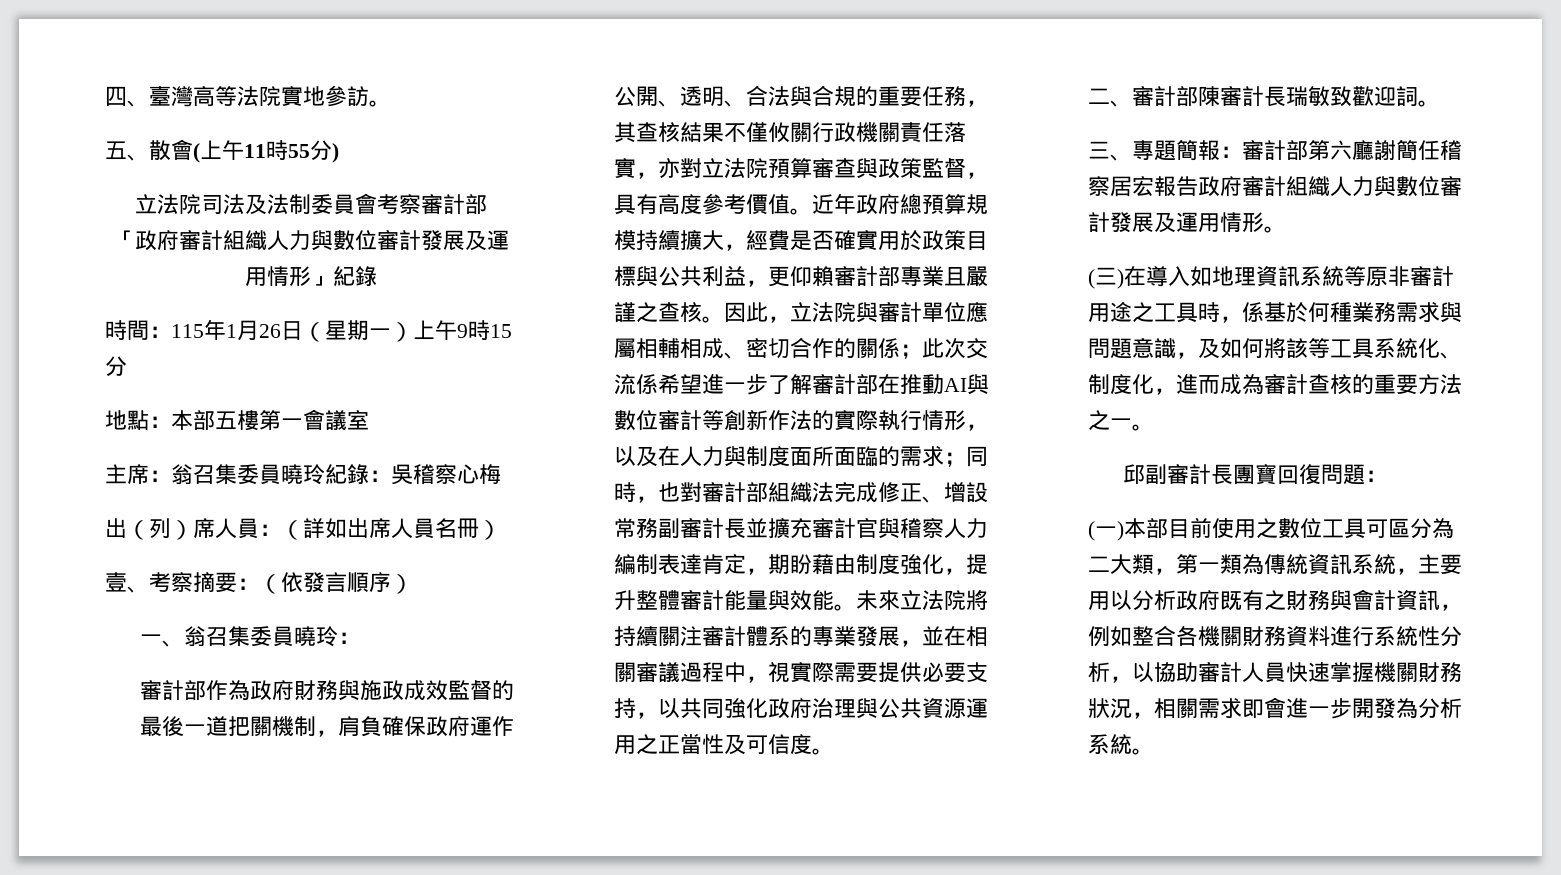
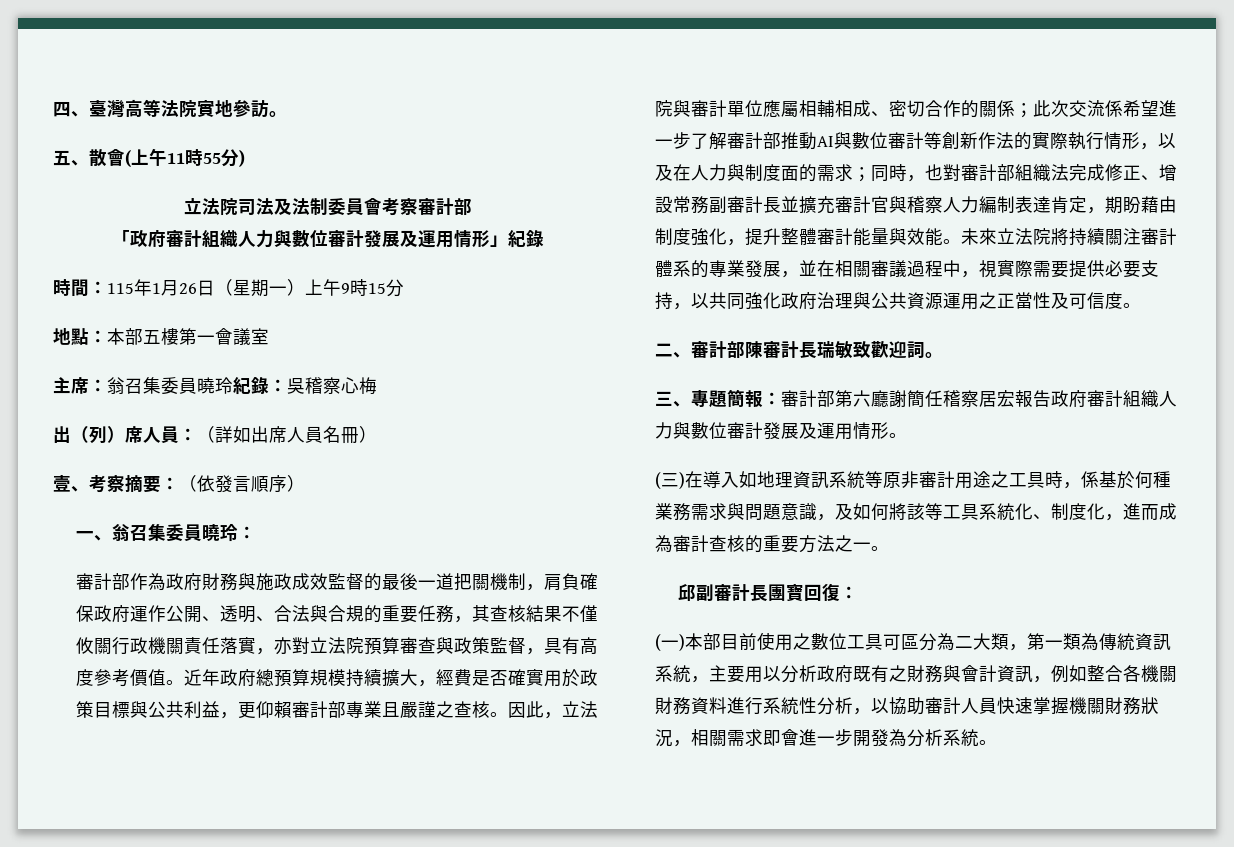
- 此次交流係希望進一步了解審計部在推動AI與數位審計等創新作法的實際執行情形，以及在人力與制度面所面臨的需求；
+ 此次交流係希望進一步了解審計部推動AI與數位審計等創新作法的實際執行情形，以及在人力與制度面的需求；
- 邱副審計長團寶回復問題：
+ 邱副審計長團寶回復：

